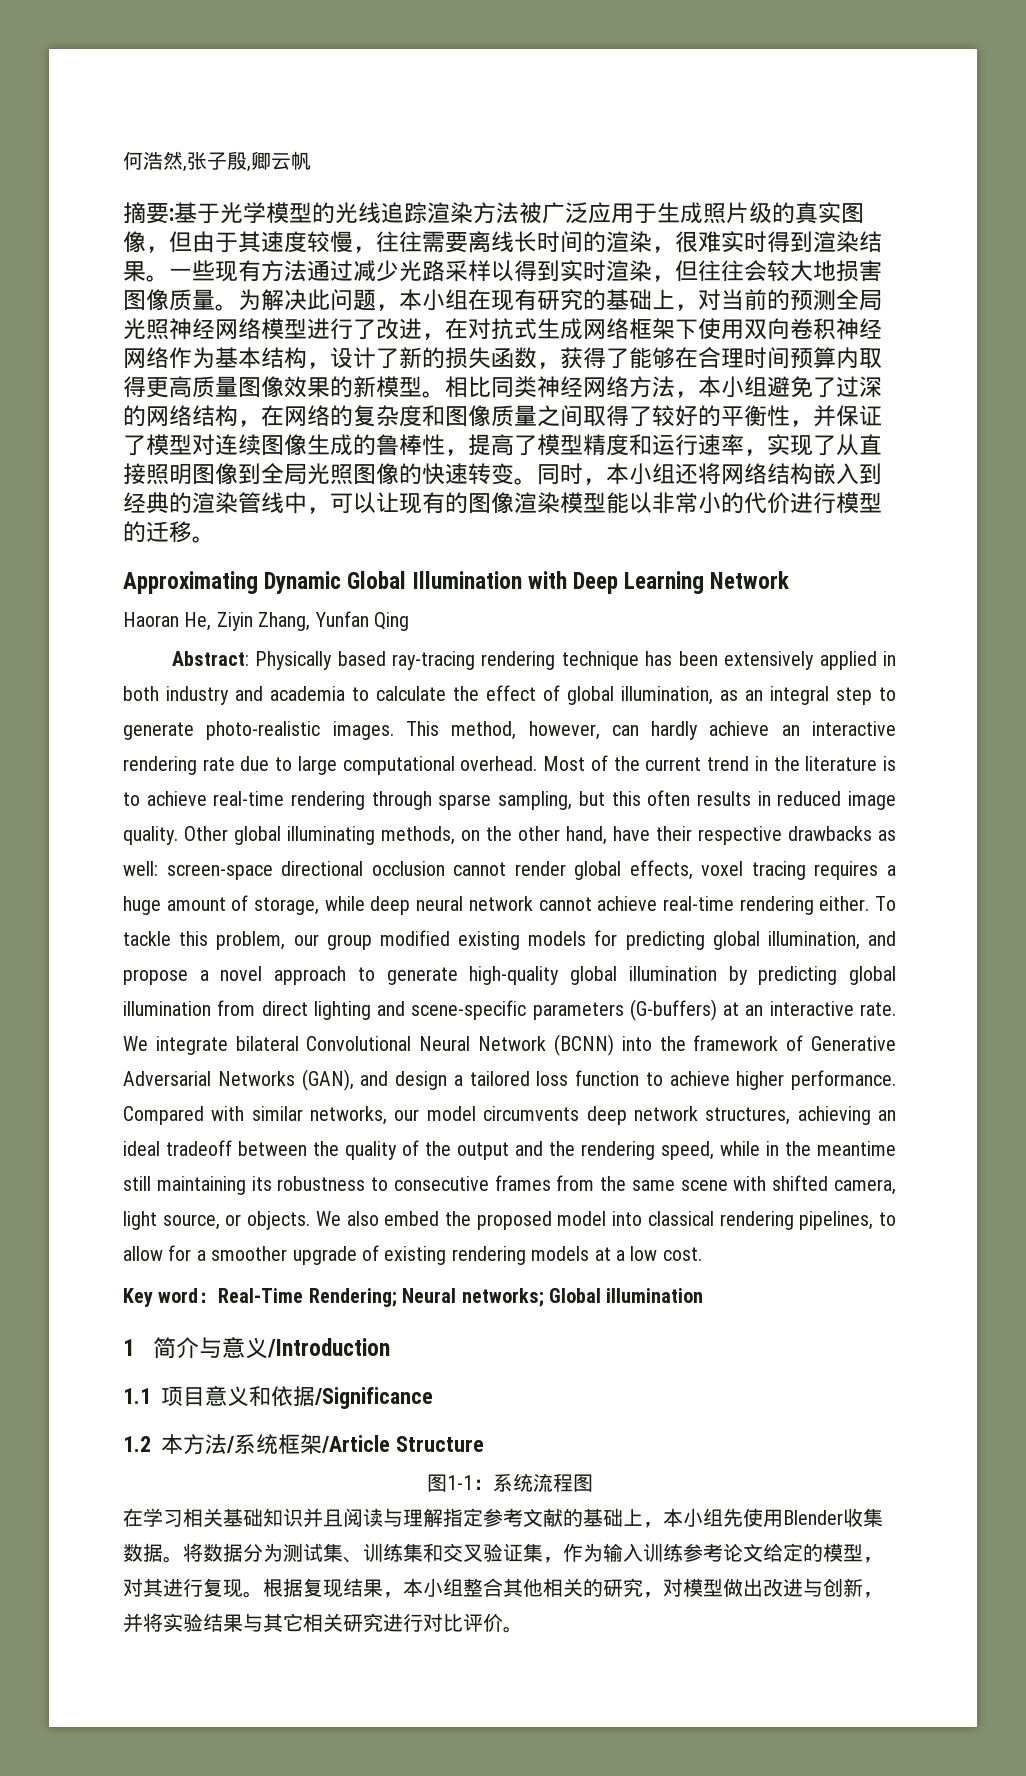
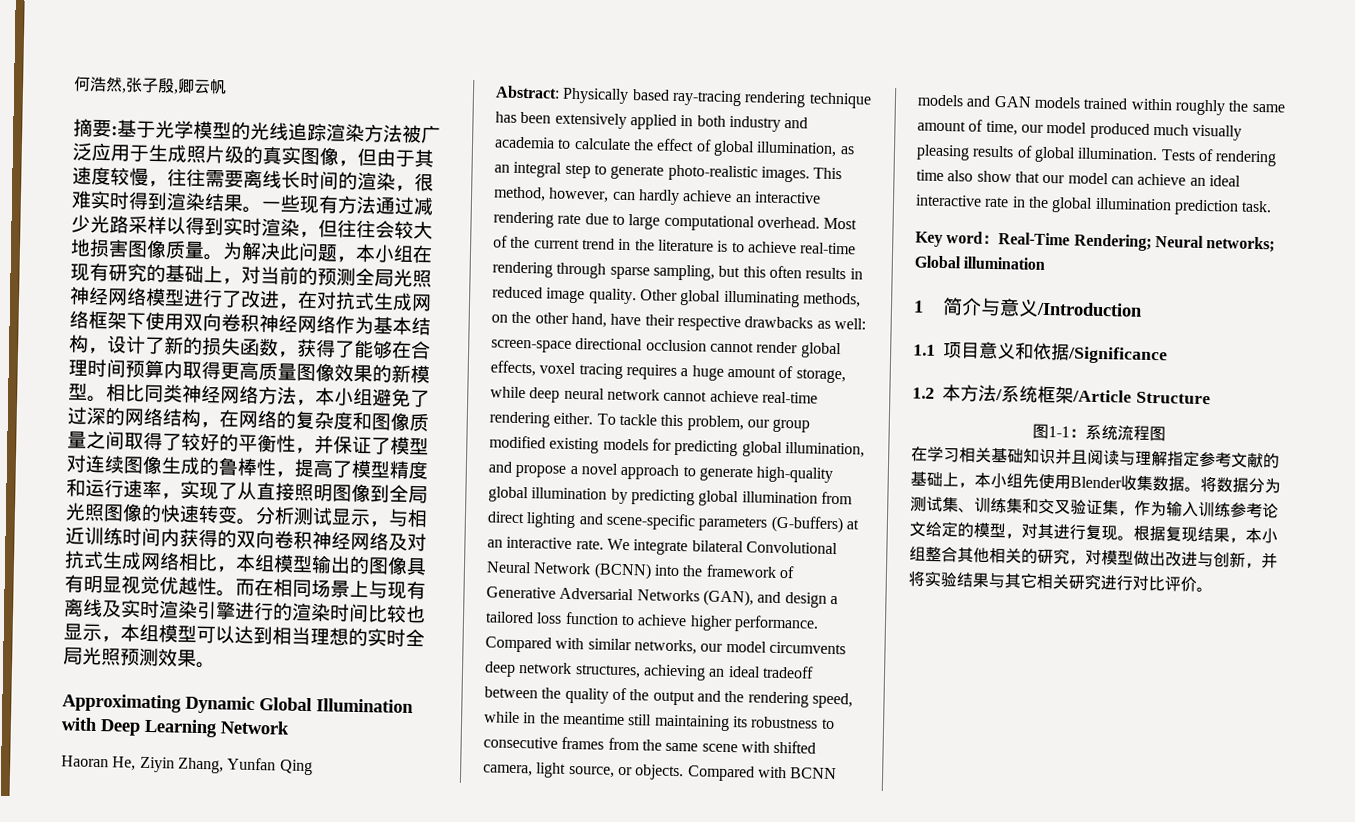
- 同时，本小组还将网络结构嵌入到经典的渲染管线中，可以让现有的图像渲染模型能以非常小的代价进行模型的迁移。
+ 分析测试显示，与相近训练时间内获得的双向卷积神经网络及对抗式生成网络相比，本组模型输出的图像具有明显视觉优越性。而在相同场景上与现有离线及实时渲染引擎进行的渲染时间比较也显示，本组模型可以达到相当理想的实时全局光照预测效果。
- We also embed the proposed model into classical rendering pipelines, to allow for a smoother upgrade of existing rendering models at a low cost.
+ Compared with BCNN models and GAN models trained within roughly the same amount of time, our model produced much visually pleasing results of global illumination. Tests of rendering time also show that our model can achieve an ideal interactive rate in the global illumination prediction task.

